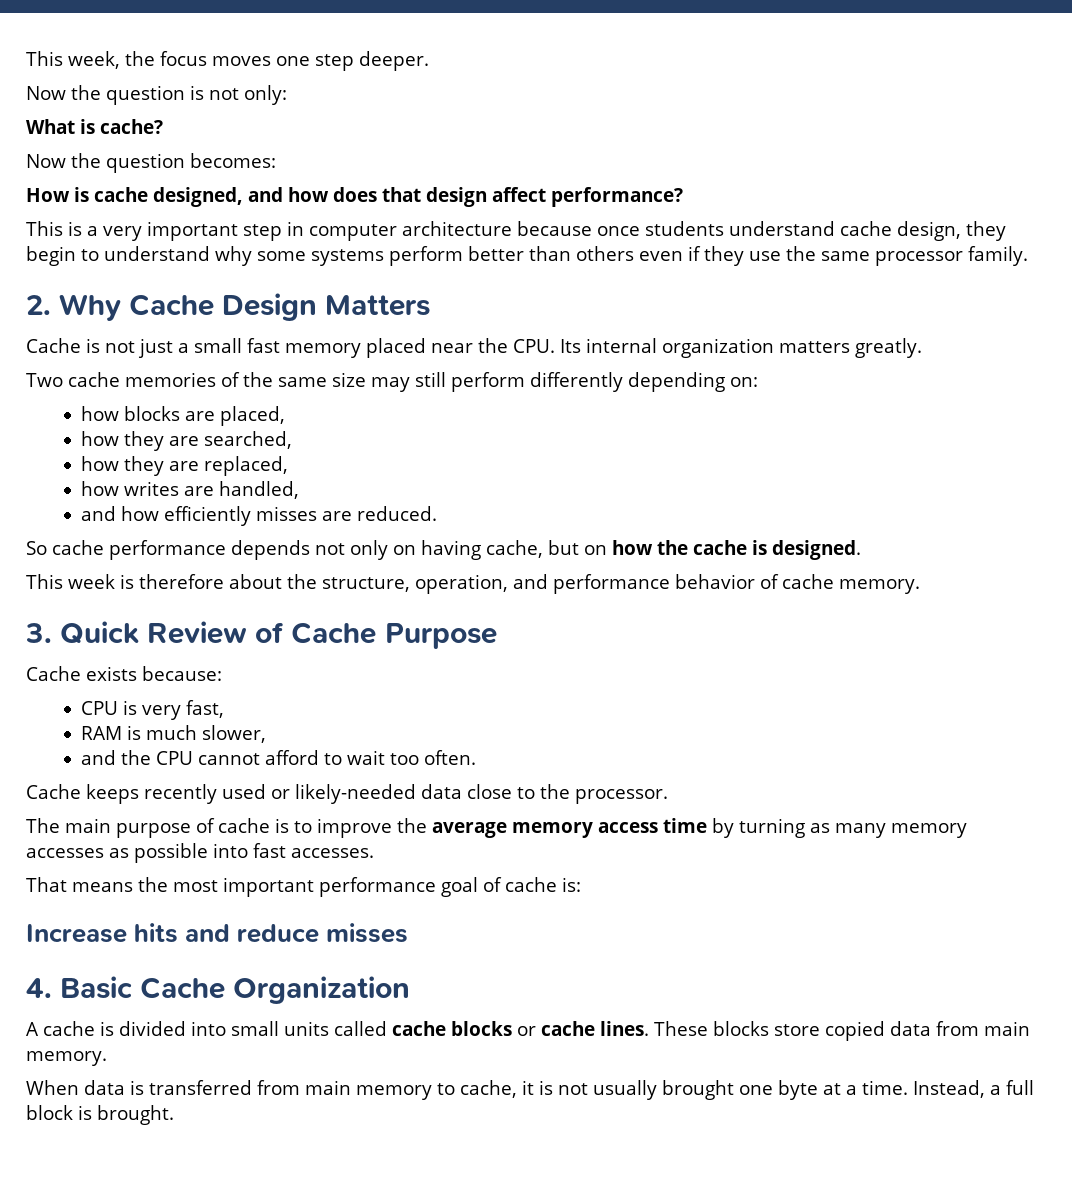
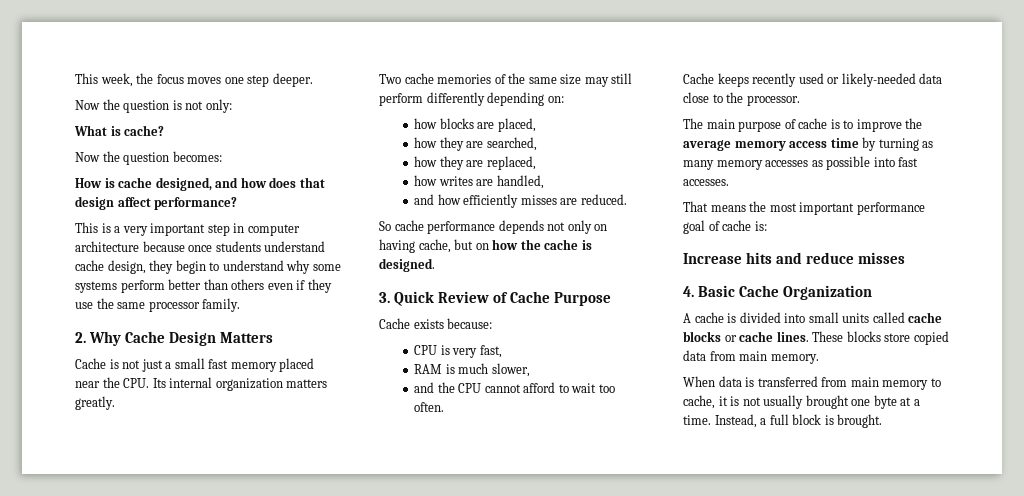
- This week is therefore about the structure, operation, and performance behavior of cache memory.

